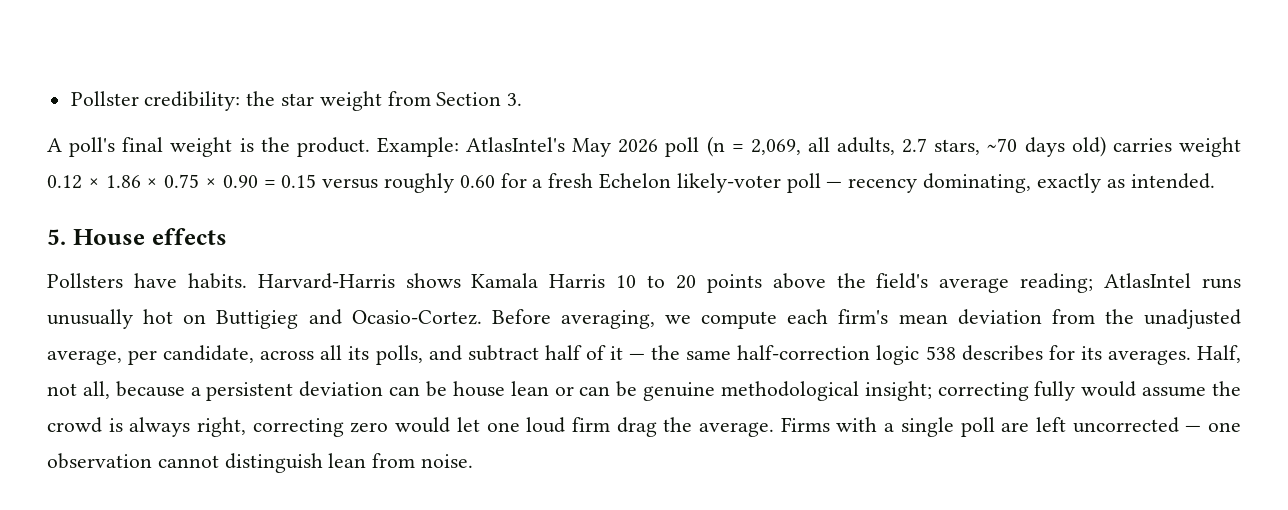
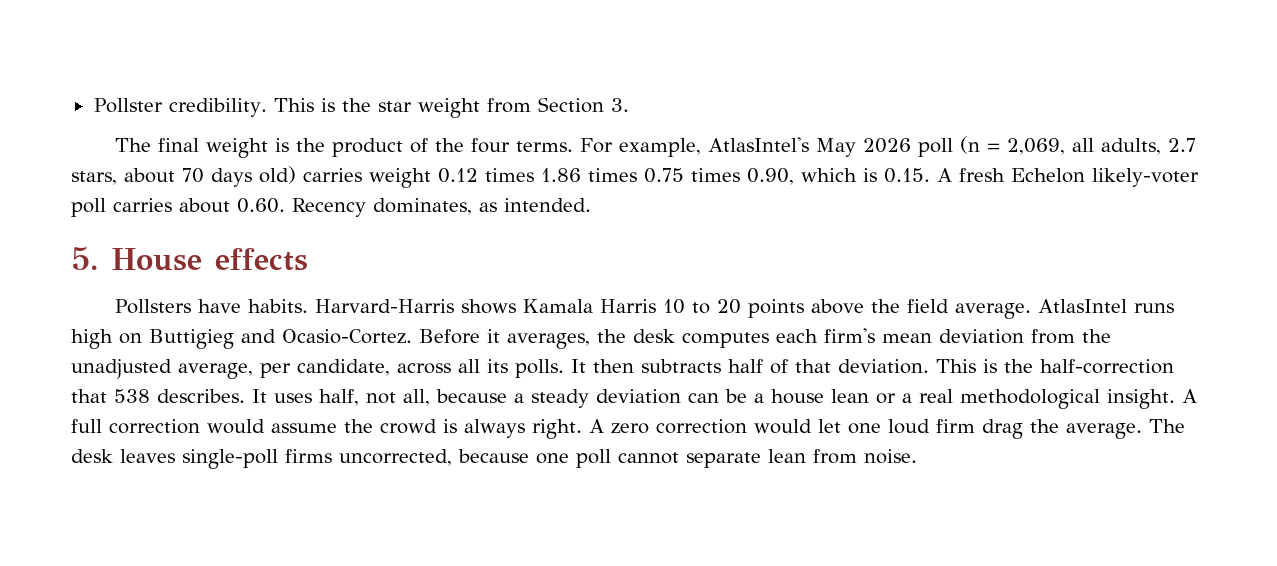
- Pollster credibility: the star weight from Section 3.
+ Pollster credibility. This is the star weight from Section 3.
- A poll's final weight is the product. Example: AtlasIntel's May 2026 poll (n = 2,069, all adults, 2.7 stars, ~70 days old) carries weight 0.12 × 1.86 × 0.75 × 0.90 = 0.15 versus roughly 0.60 for a fresh Echelon likely-voter poll — recency dominating, exactly as intended.
+ The final weight is the product of the four terms. For example, AtlasIntel's May 2026 poll (n = 2,069, all adults, 2.7 stars, about 70 days old) carries weight 0.12 times 1.86 times 0.75 times 0.90, which is 0.15. A fresh Echelon likely-voter poll carries about 0.60. Recency dominates, as intended.
- Harvard-Harris shows Kamala Harris 10 to 20 points above the field's average reading; AtlasIntel runs unusually hot on Buttigieg and Ocasio-Cortez.
+ Harvard-Harris shows Kamala Harris 10 to 20 points above the field average. AtlasIntel runs high on Buttigieg and Ocasio-Cortez.
- Before averaging, we compute each firm's mean deviation from the unadjusted average, per candidate, across all its polls, and subtract half of it — the same half-correction logic 538 describes for its averages. Half, not all, because a persistent deviation can be house lean or can be genuine methodological insight; correcting fully would assume the crowd is always right, correcting zero would let one loud firm drag the average.
+ Before it averages, the desk computes each firm's mean deviation from the unadjusted average, per candidate, across all its polls. It then subtracts half of that deviation. This is the half-correction that 538 describes. It uses half, not all, because a steady deviation can be a house lean or a real methodological insight. A full correction would assume the crowd is always right. A zero correction would let one loud firm drag the average.
- Firms with a single poll are left uncorrected — one observation cannot distinguish lean from noise.
+ The desk leaves single-poll firms uncorrected, because one poll cannot separate lean from noise.

